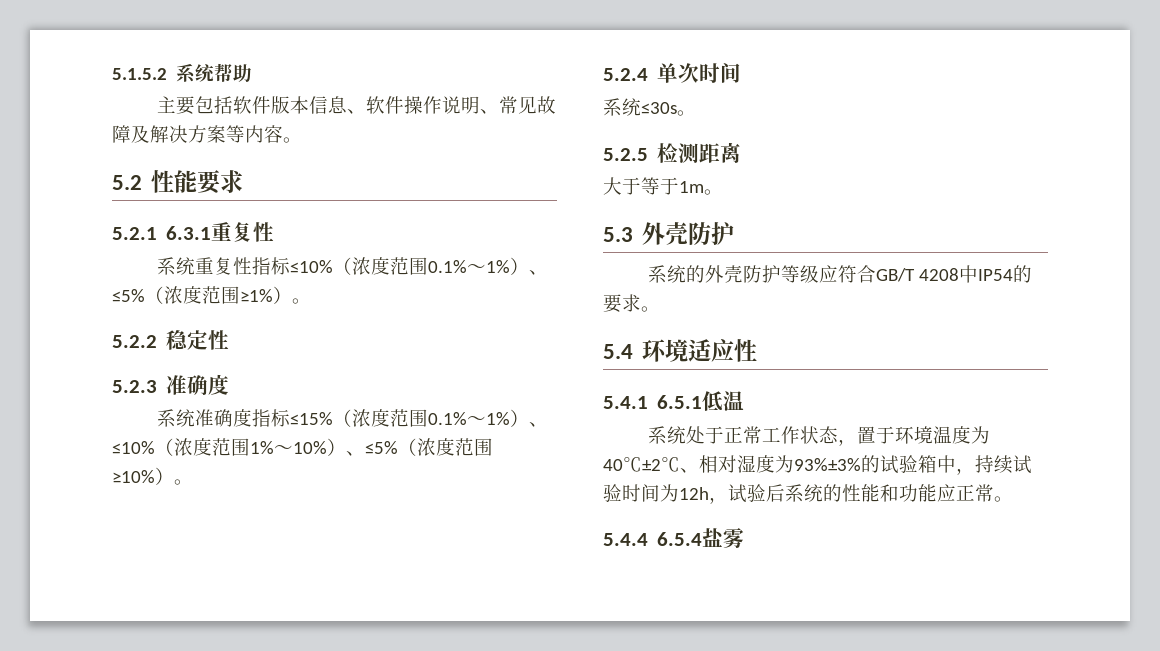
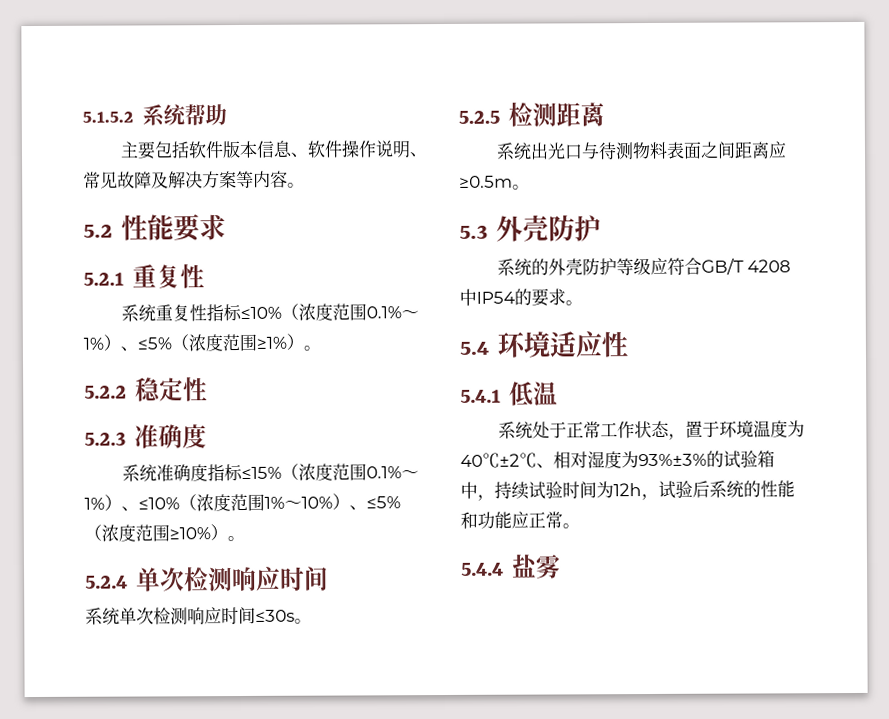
- 5.2.1 6.3.1重复性
+ 5.2.1重复性
- 5.2.4单次时间
+ 5.2.4单次检测响应时间
- 系统≤30s。
+ 系统单次检测响应时间≤30s。
- 大于等于1m。
+ 系统出光口与待测物料表面之间距离应≥0.5m。
- 5.4.1 6.5.1低温
+ 5.4.1低温
- 5.4.4 6.5.4盐雾
+ 5.4.4盐雾

